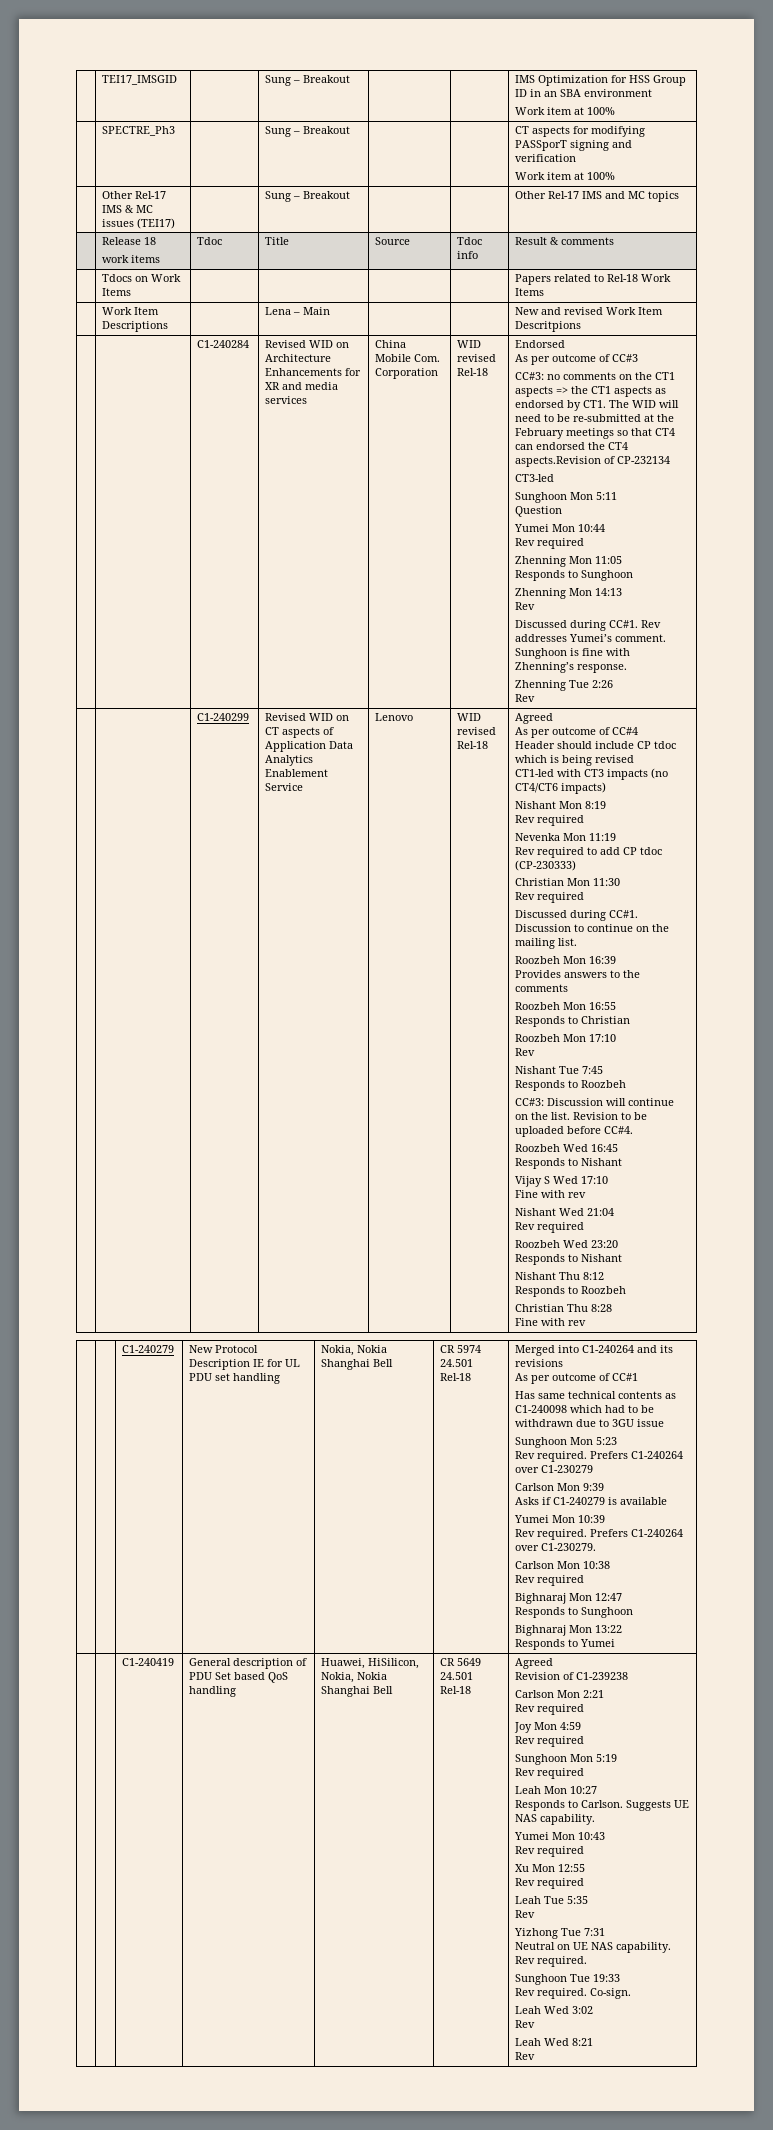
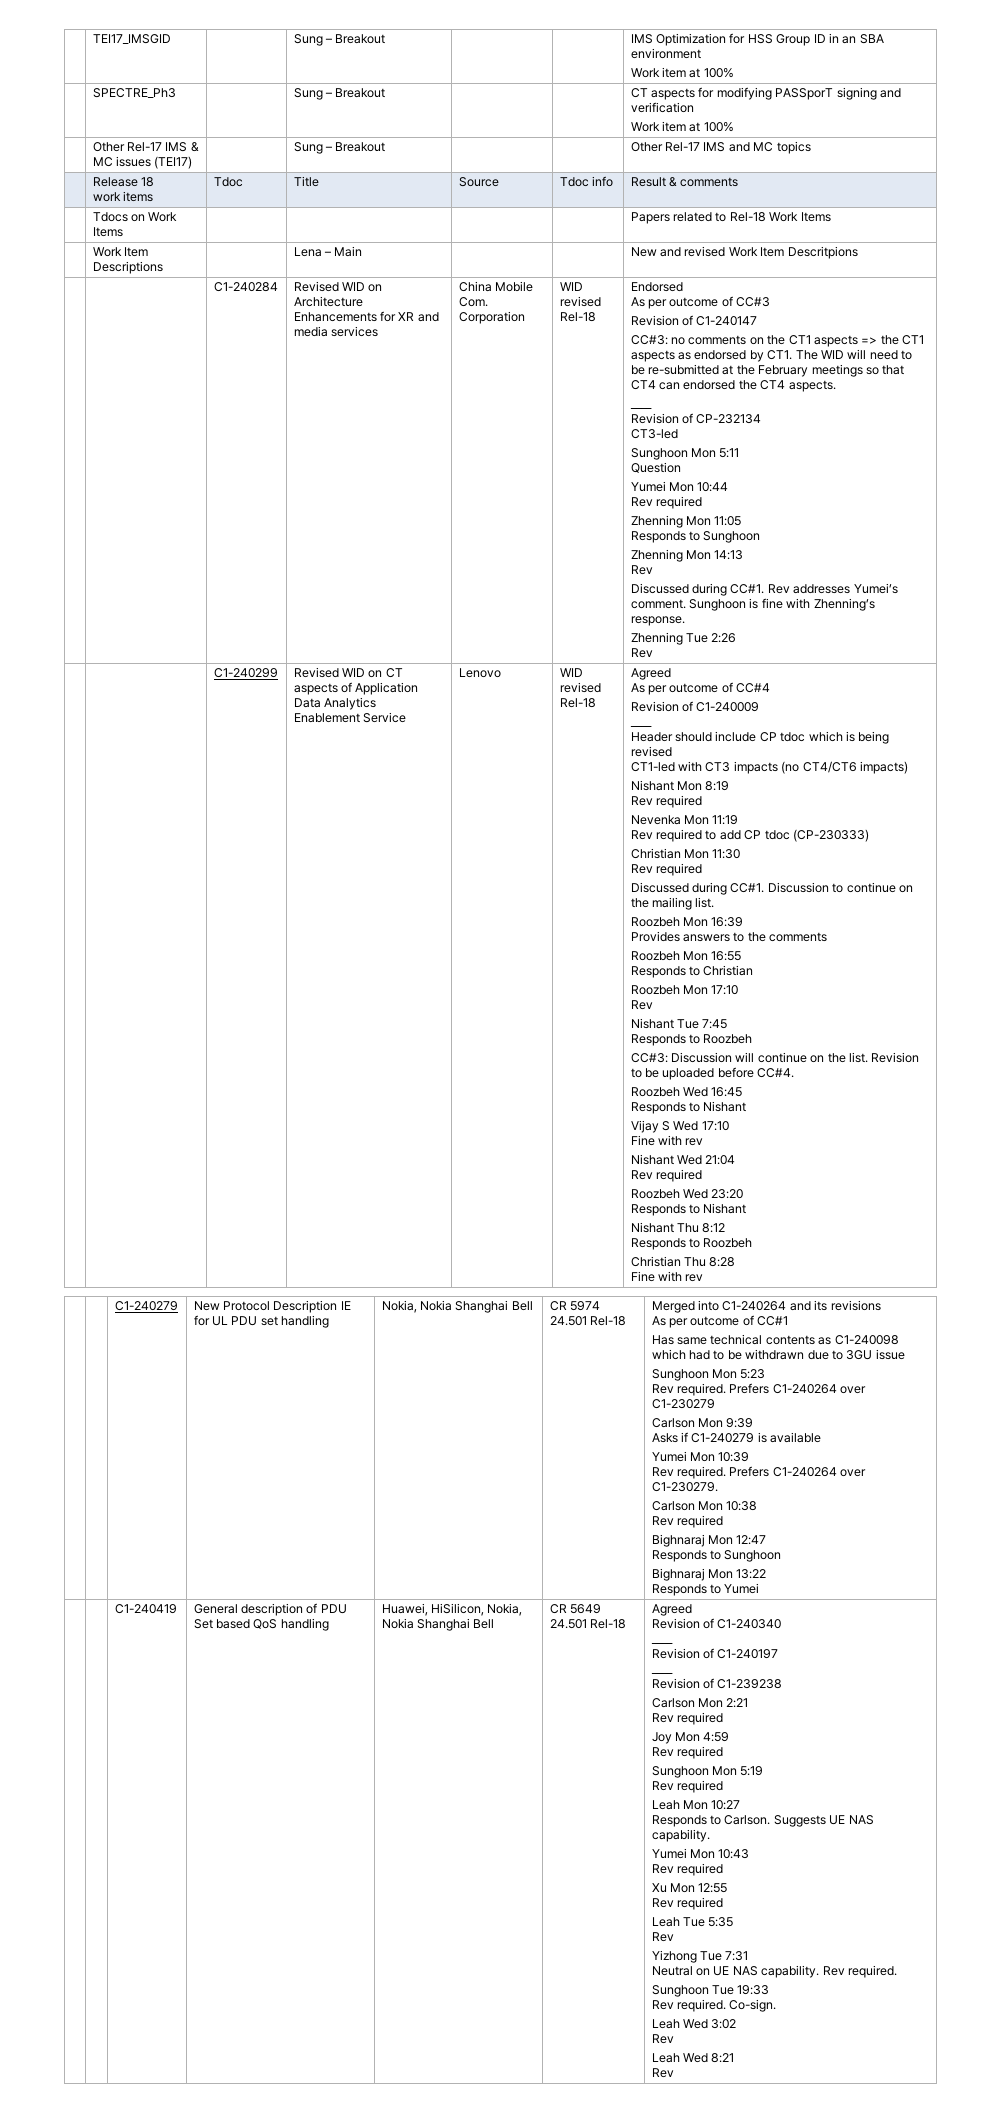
+ Revision of C1-240147
- CC#3: no comments on the CT1 aspects => the CT1 aspects as endorsed by CT1. The WID will need to be re-submitted at the February meetings so that CT4 can endorsed the CT4 aspects.Revision of CP-232134
+ CC#3: no comments on the CT1 aspects => the CT1 aspects as endorsed by CT1. The WID will need to be re-submitted at the February meetings so that CT4 can endorsed the CT4 aspects.
+ ____
+ Revision of CP-232134
+ Revision of C1-240009
+ ____
+ Revision of C1-240340
+ ____
+ Revision of C1-240197
+ ____

